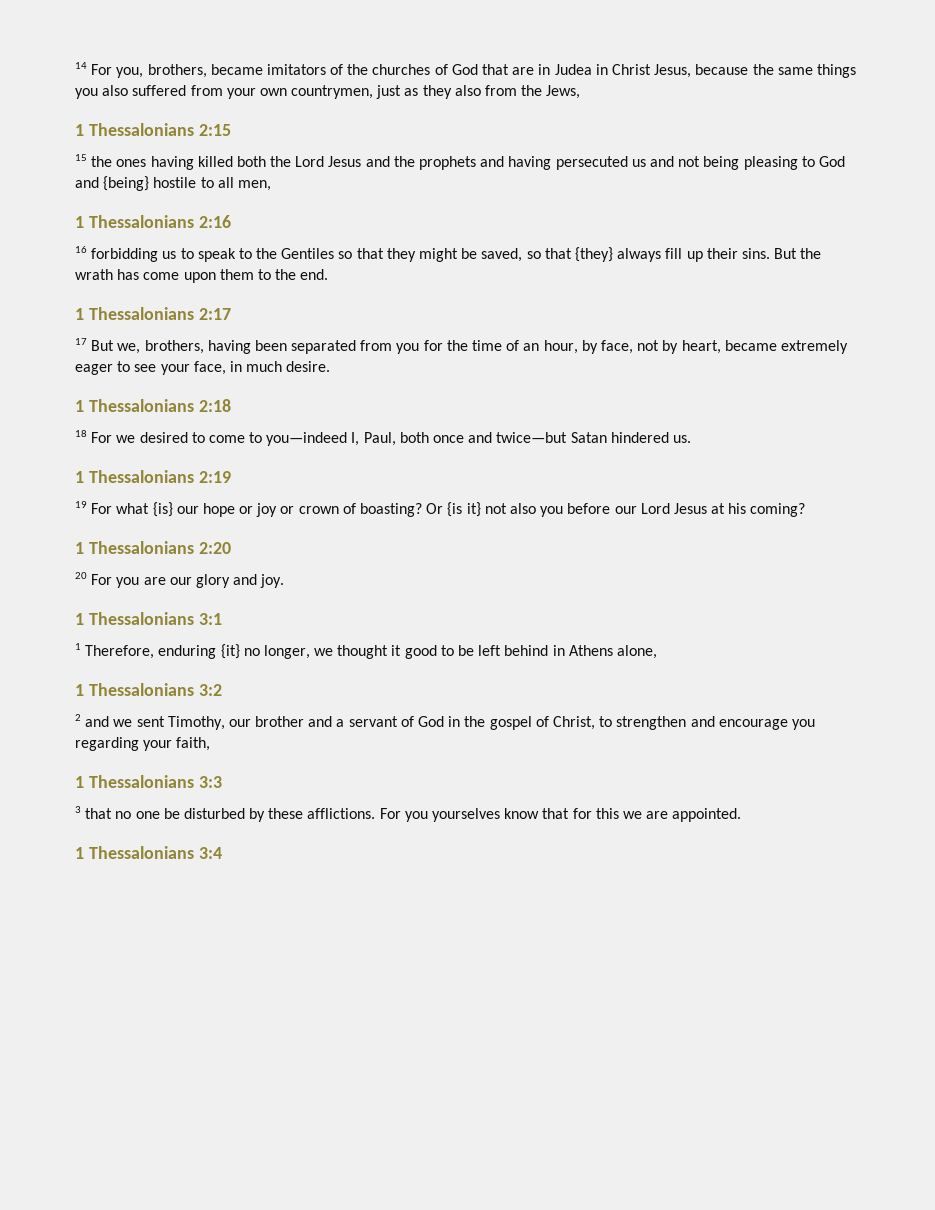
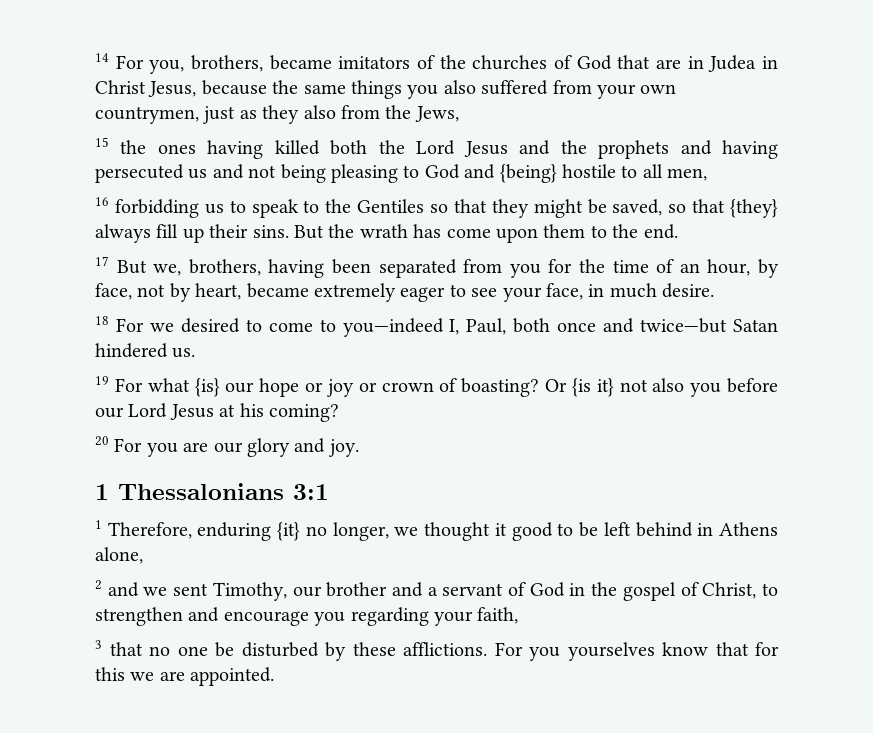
- 1 Thessalonians 2:15
- 1 Thessalonians 2:16
- 1 Thessalonians 2:17
- 1 Thessalonians 2:18
- 1 Thessalonians 2:19
- 1 Thessalonians 2:20
- 1 Thessalonians 3:2
- 1 Thessalonians 3:3
- 1 Thessalonians 3:4

